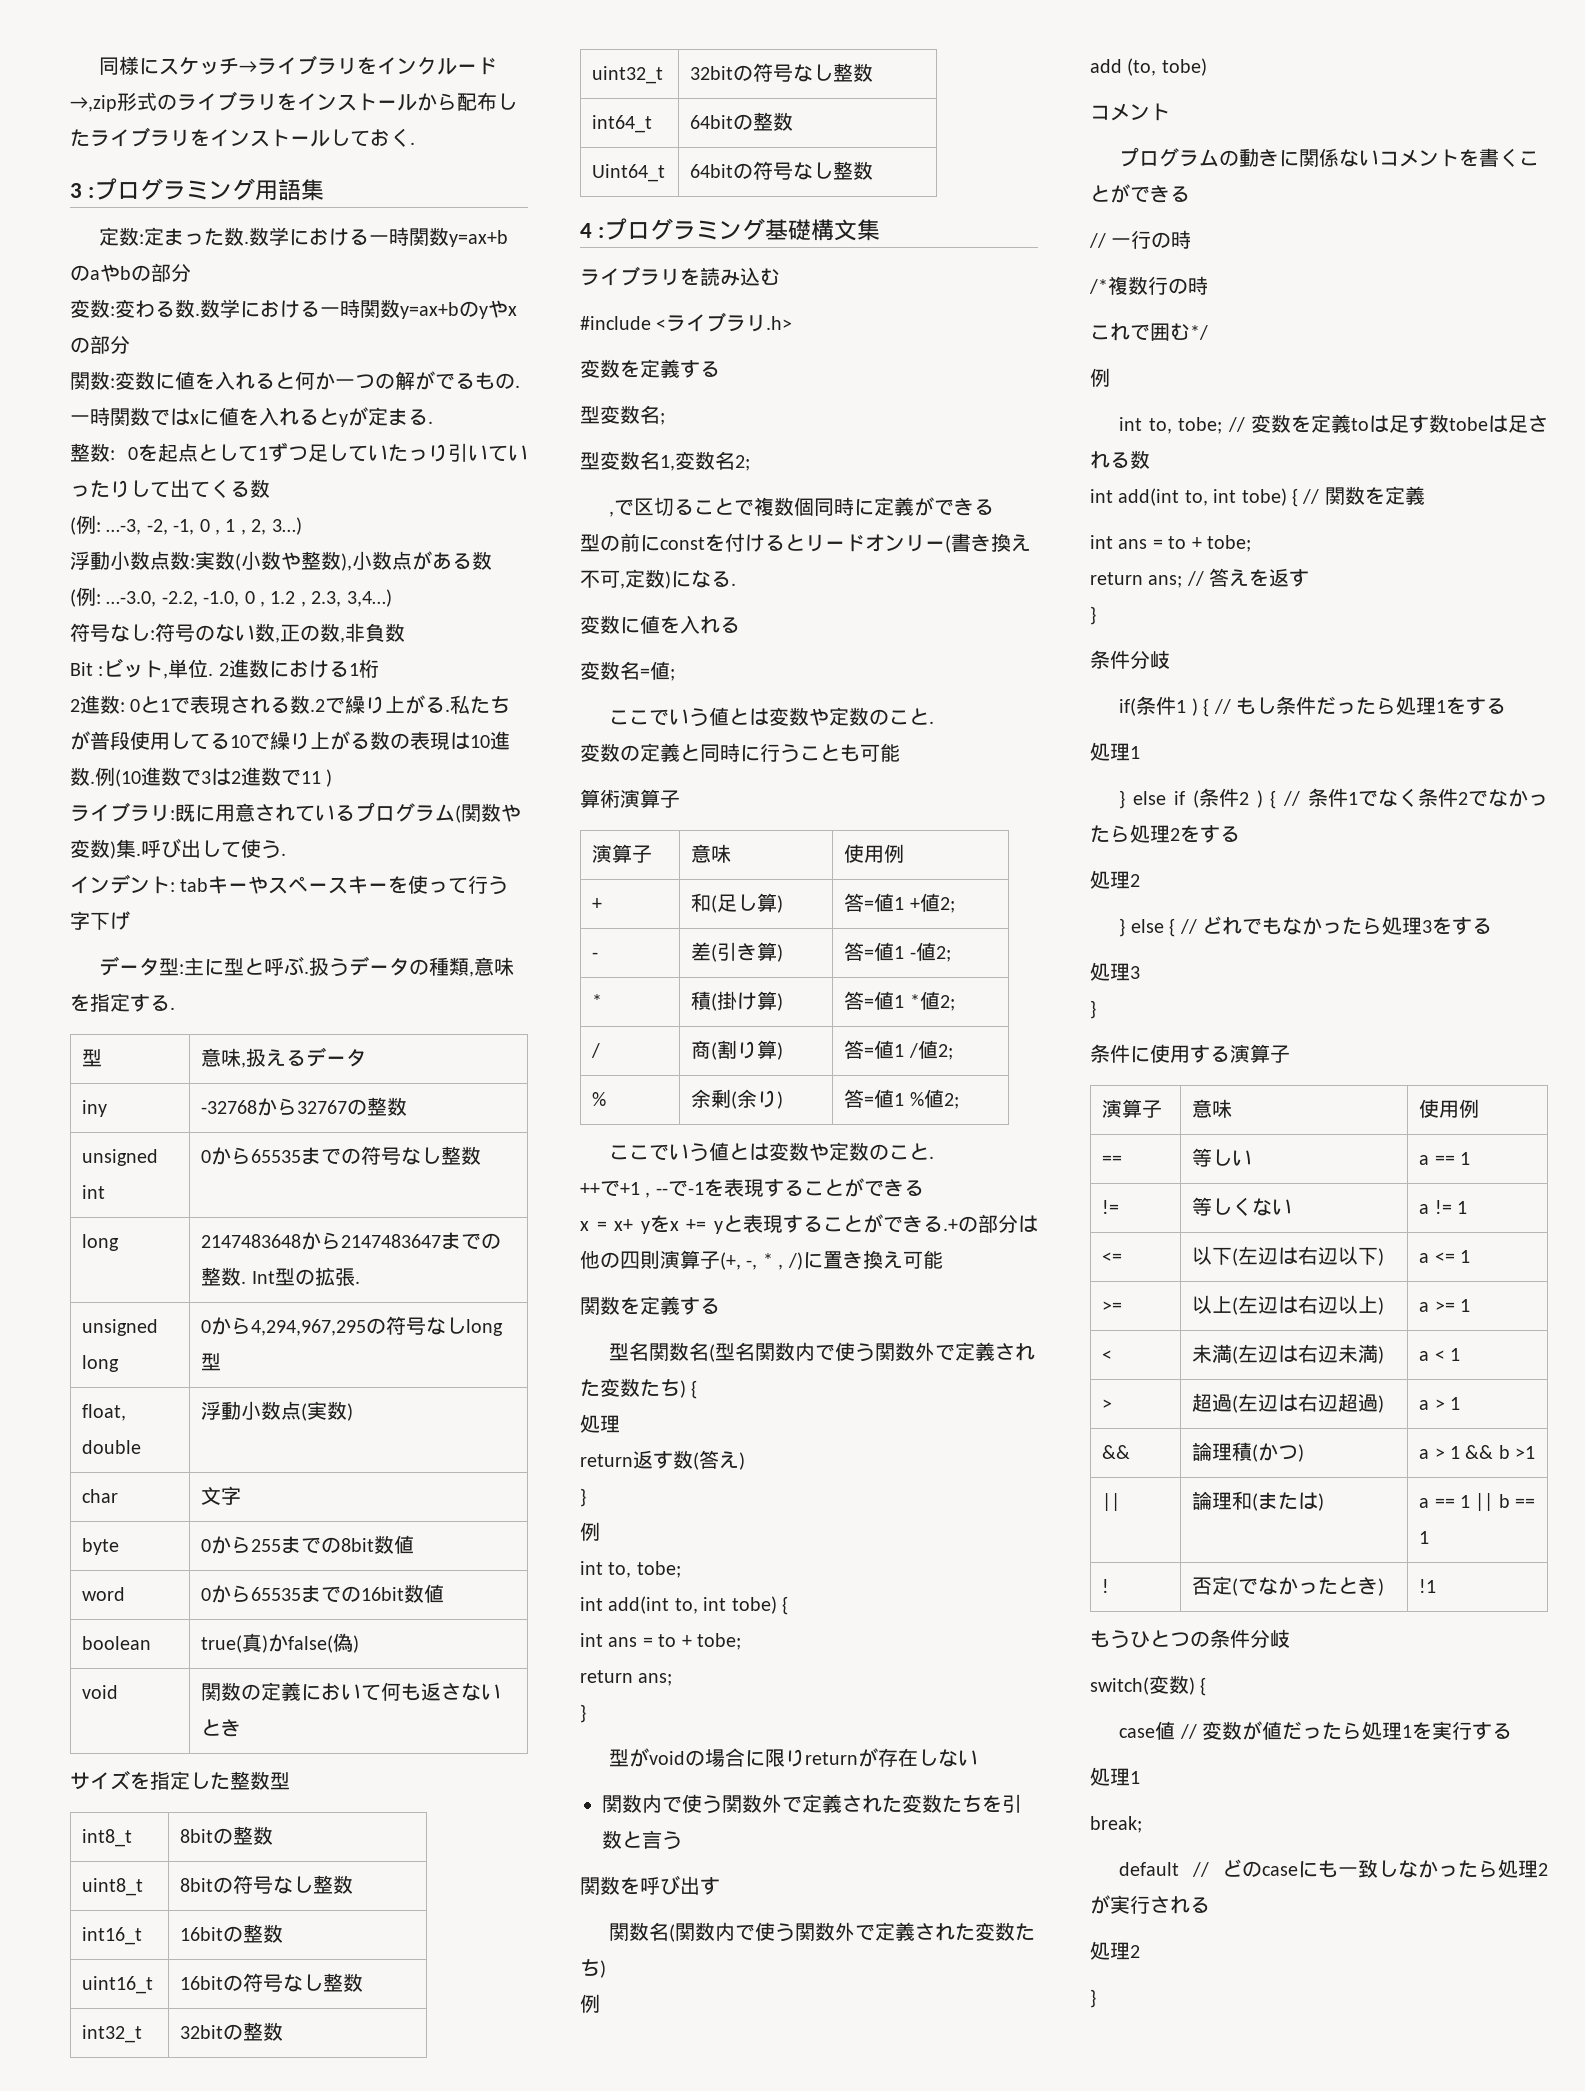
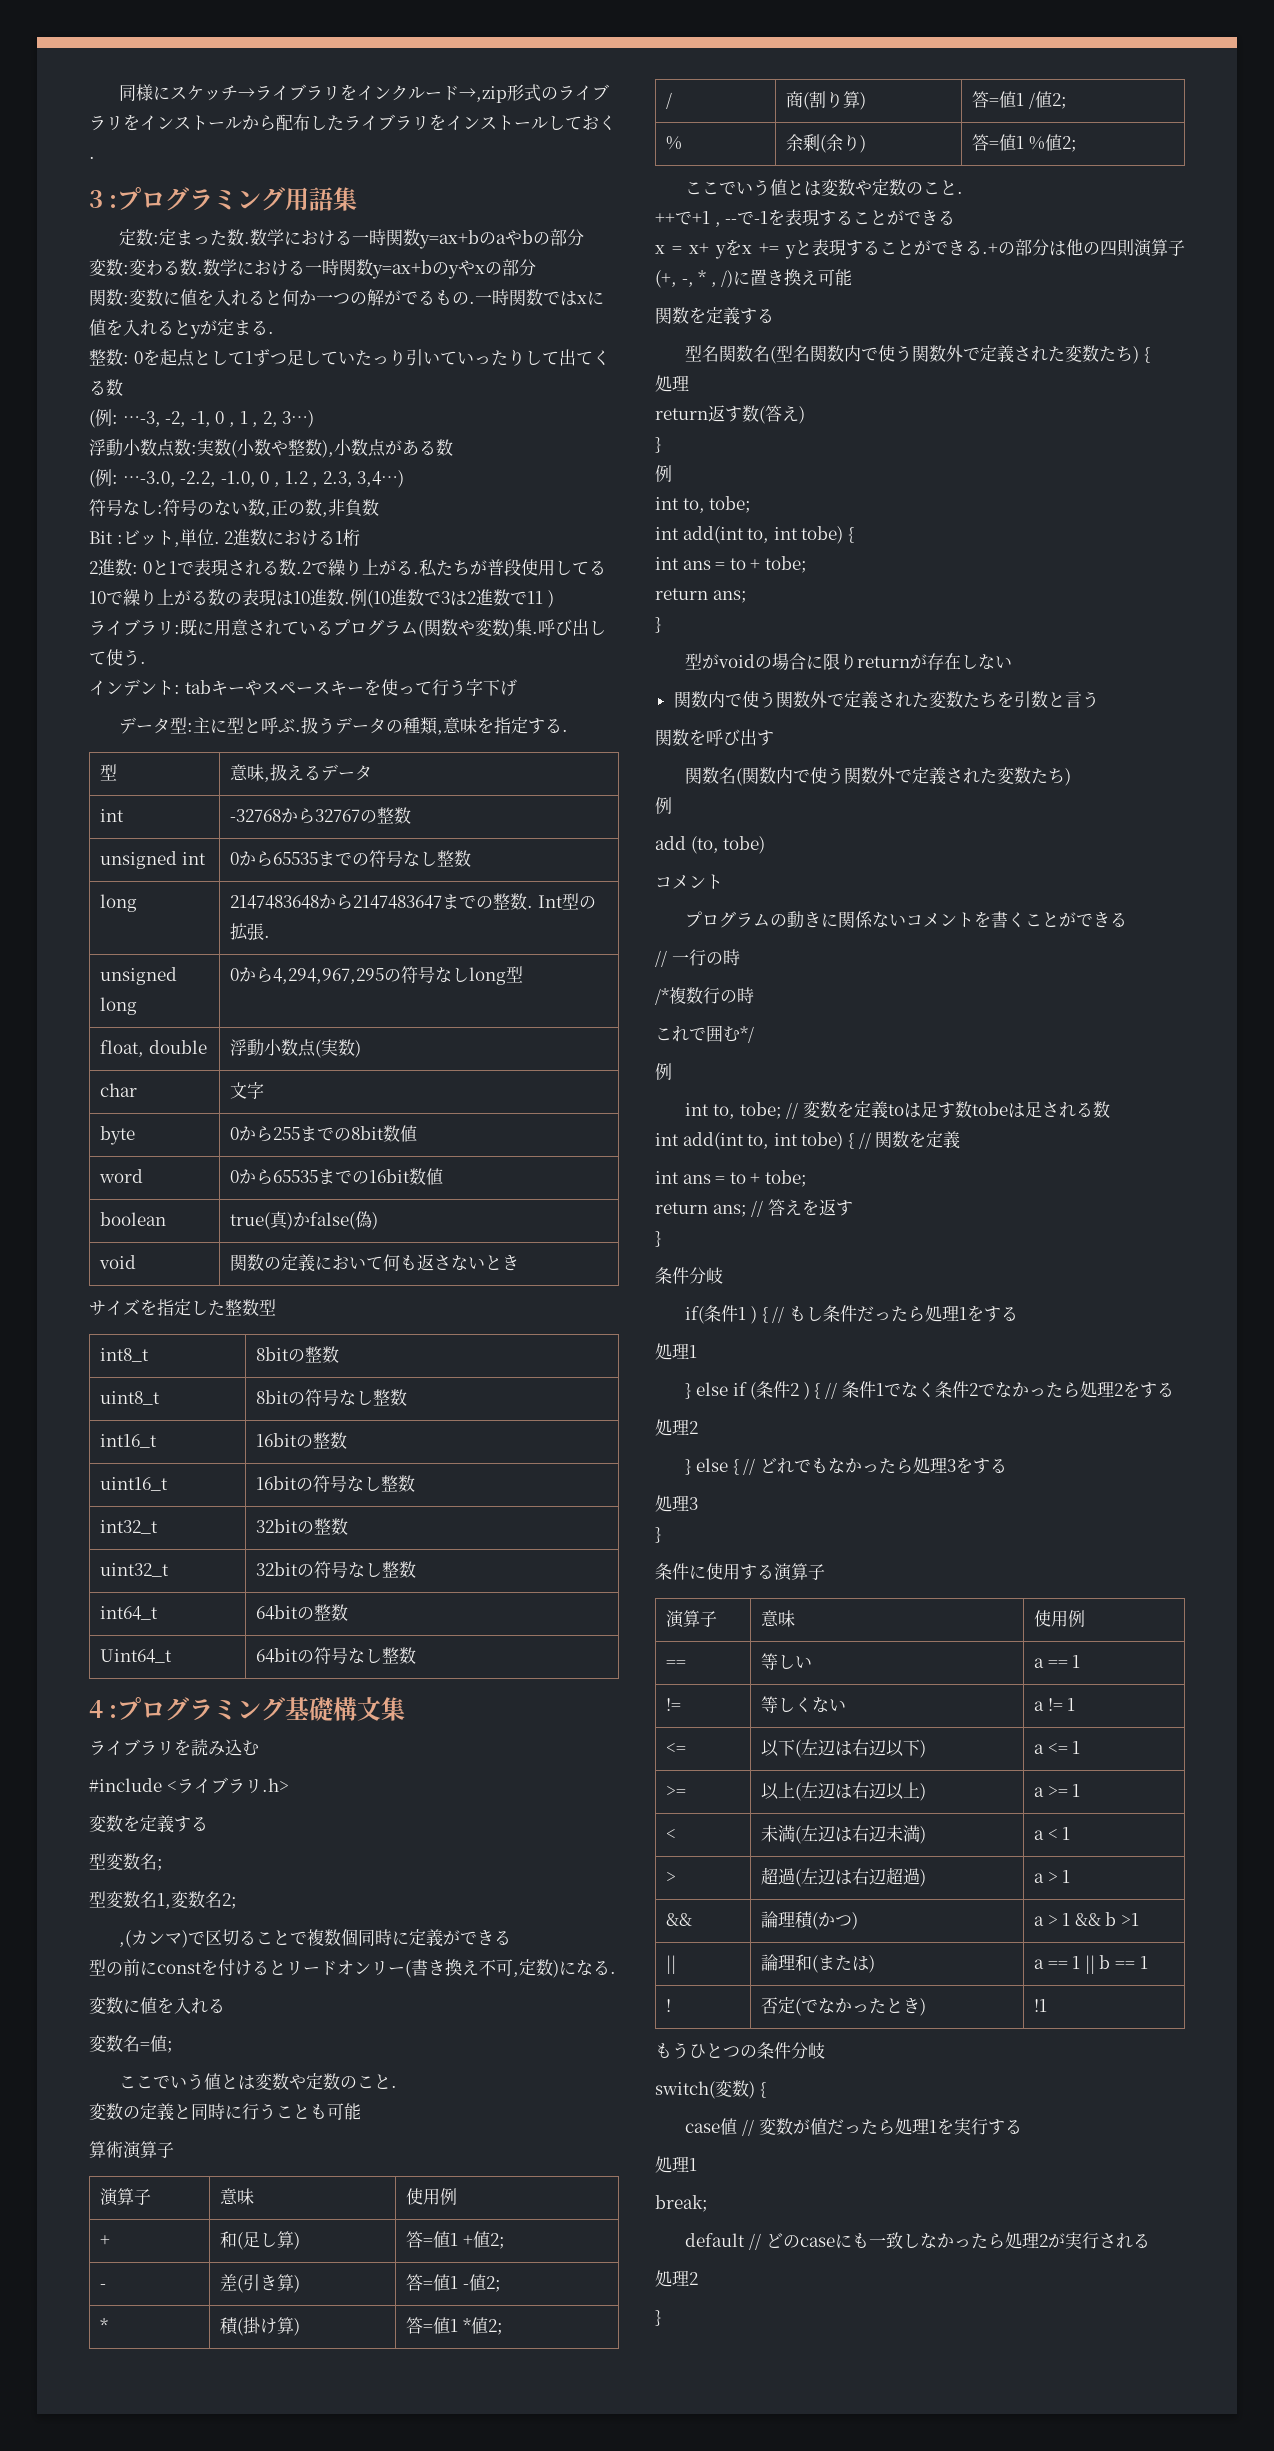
- iny | -32768から32767の整数
+ int | -32768から32767の整数
- ,で区切ることで複数個同時に定義ができる
+ ,(カンマ)で区切ることで複数個同時に定義ができる

